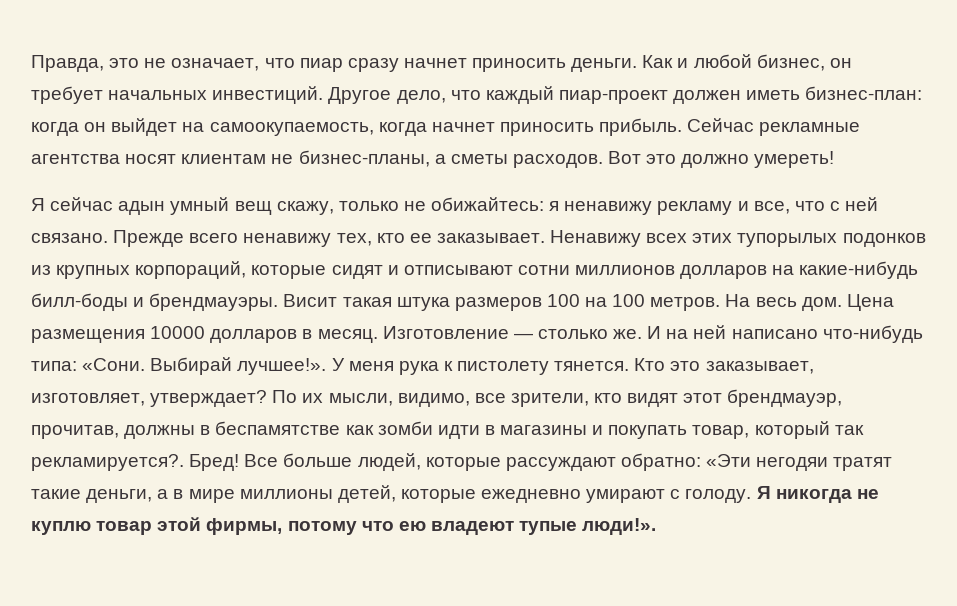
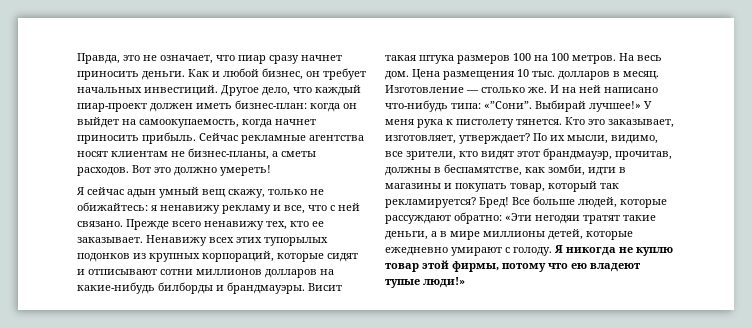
- Ненавижу всех этих тупорылых подонков из крупных корпораций, которые сидят и отписывают сотни миллионов долларов на какие-нибудь билл-боды и брендмауэры.
+ Ненавижу всех этих тупорылых подонков из крупных корпораций, которые сидят и отписывают сотни миллионов долларов на какие-нибудь билборды и брандмауэры.
- Цена размещения 10000 долларов в месяц.
+ Цена размещения 10 тыс. долларов в месяц.
- И на ней написано что-нибудь типа: «Сони. Выбирай лучшее!».
+ И на ней написано что-нибудь типа: «”Сони”. Выбирай лучшее!»
- По их мысли, видимо, все зрители, кто видят этот брендмауэр, прочитав, должны в беспамятстве как зомби идти в магазины и покупать товар, который так рекламируется?.
+ По их мысли, видимо, все зрители, кто видят этот брандмауэр, прочитав, должны в беспамятстве, как зомби, идти в магазины и покупать товар, который так рекламируется?
- Я никогда не куплю товар этой фирмы, потому что ею владеют тупые люди!».
+ Я никогда не куплю товар этой фирмы, потому что ею владеют тупые люди!»

